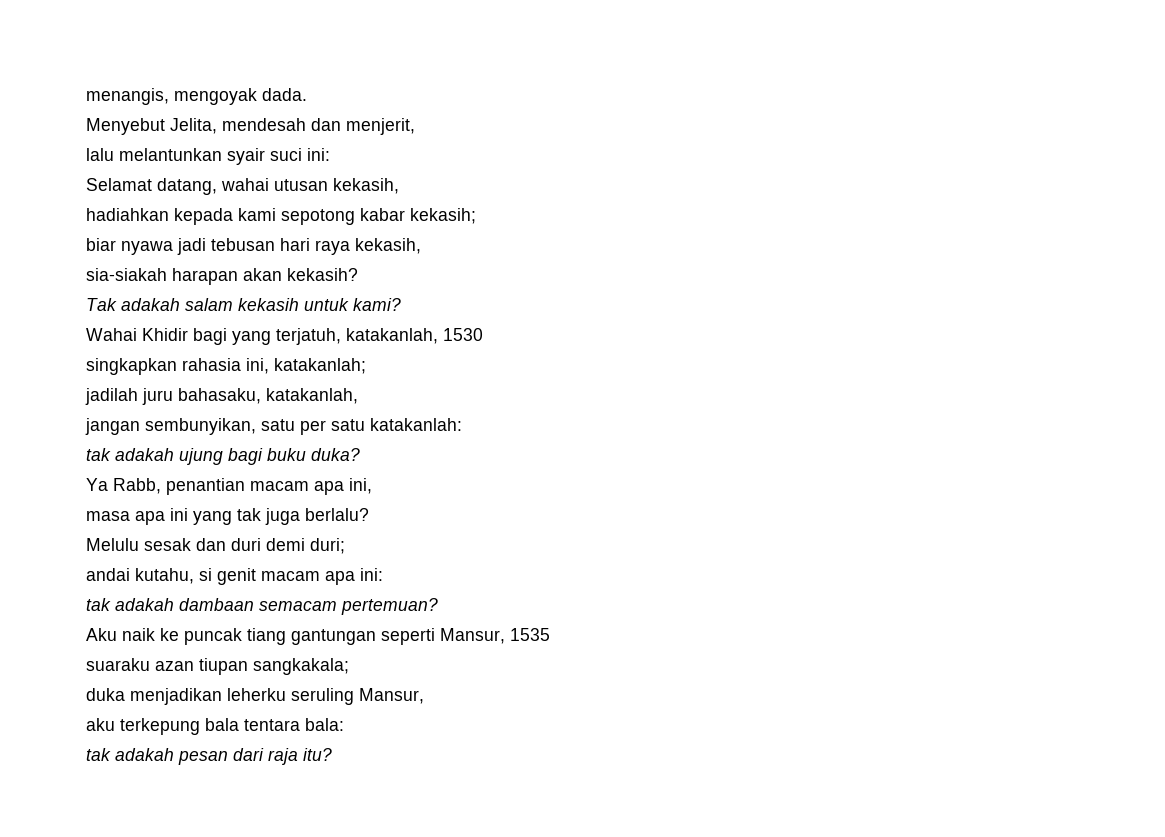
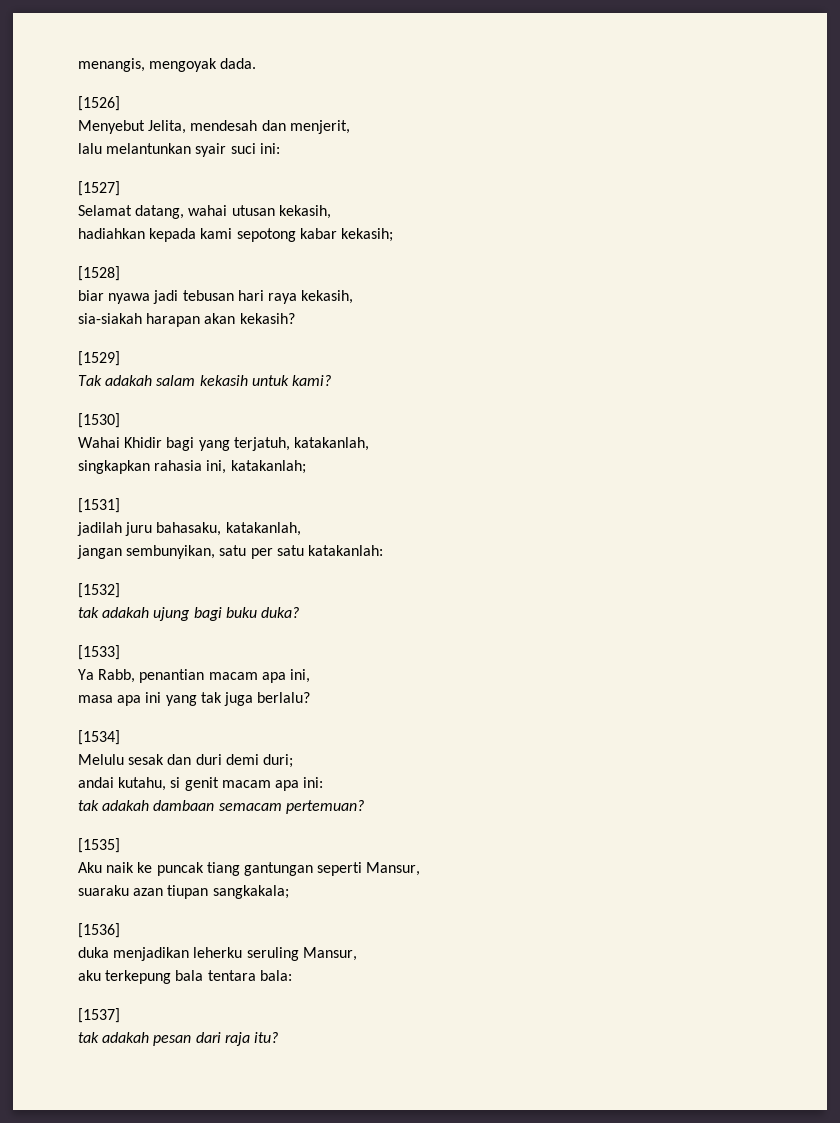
+ [1526]
+ [1527]
+ [1528]
+ [1529]
+ [1530]
- Wahai Khidir bagi yang terjatuh, katakanlah, 1530
+ Wahai Khidir bagi yang terjatuh, katakanlah,
+ [1531]
+ [1532]
+ [1533]
+ [1534]
+ [1535]
- Aku naik ke puncak tiang gantungan seperti Mansur, 1535
+ Aku naik ke puncak tiang gantungan seperti Mansur,
+ [1536]
+ [1537]

